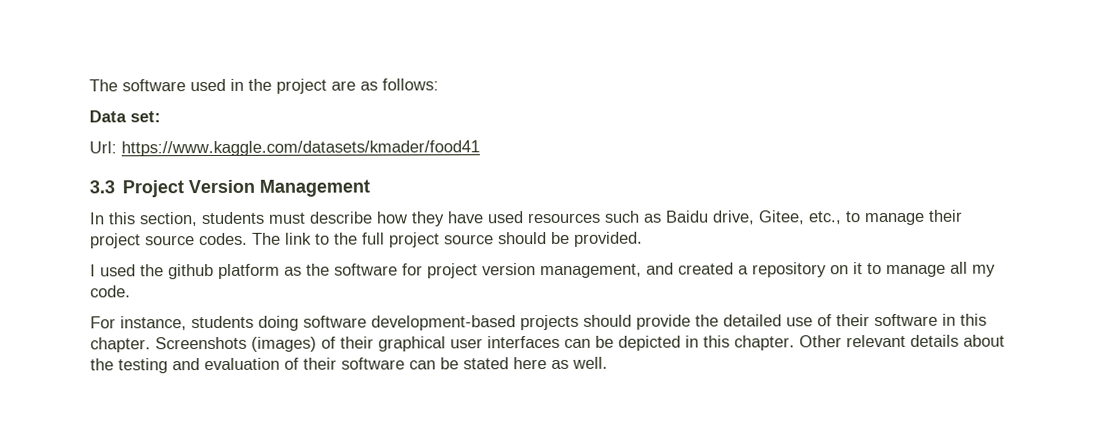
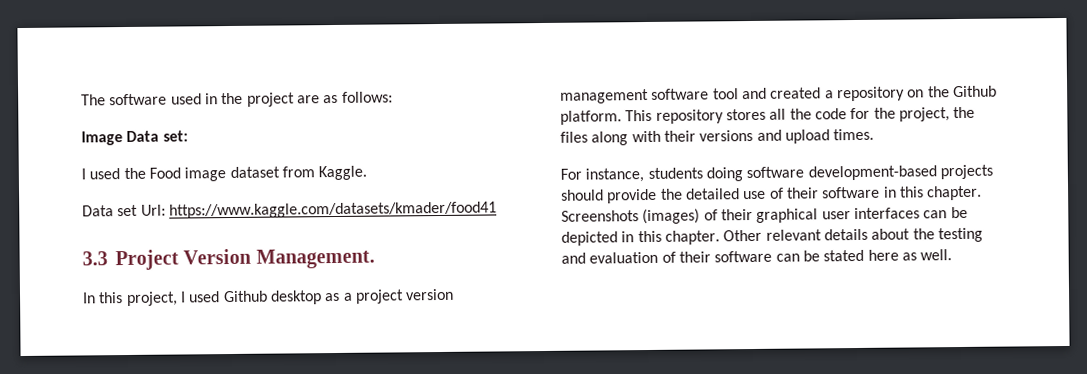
- Data set:
+ Image Data set:
- Url: https://www.kaggle.com/datasets/kmader/food41
+ I used the Food image dataset from Kaggle.
+ Data set Url: https://www.kaggle.com/datasets/kmader/food41
- 3.3 Project Version Management
+ 3.3 Project Version Management.
- In this section, students must describe how they have used resources such as Baidu drive, Gitee, etc., to manage their project source codes. The link to the full project source should be provided.
- I used the github platform as the software for project version management, and created a repository on it to manage all my code.
+ In this project, I used Github desktop as a project version management software tool and created a repository on the Github platform. This repository stores all the code for the project, the files along with their versions and upload times.

